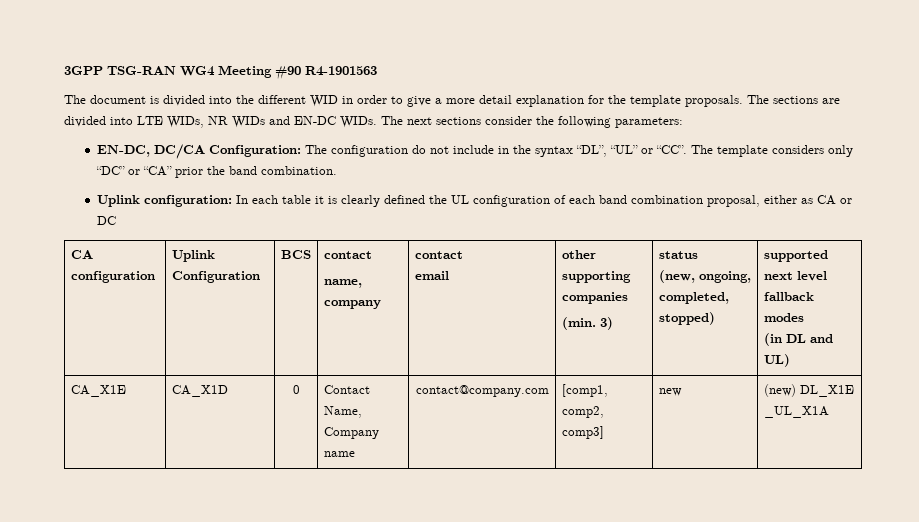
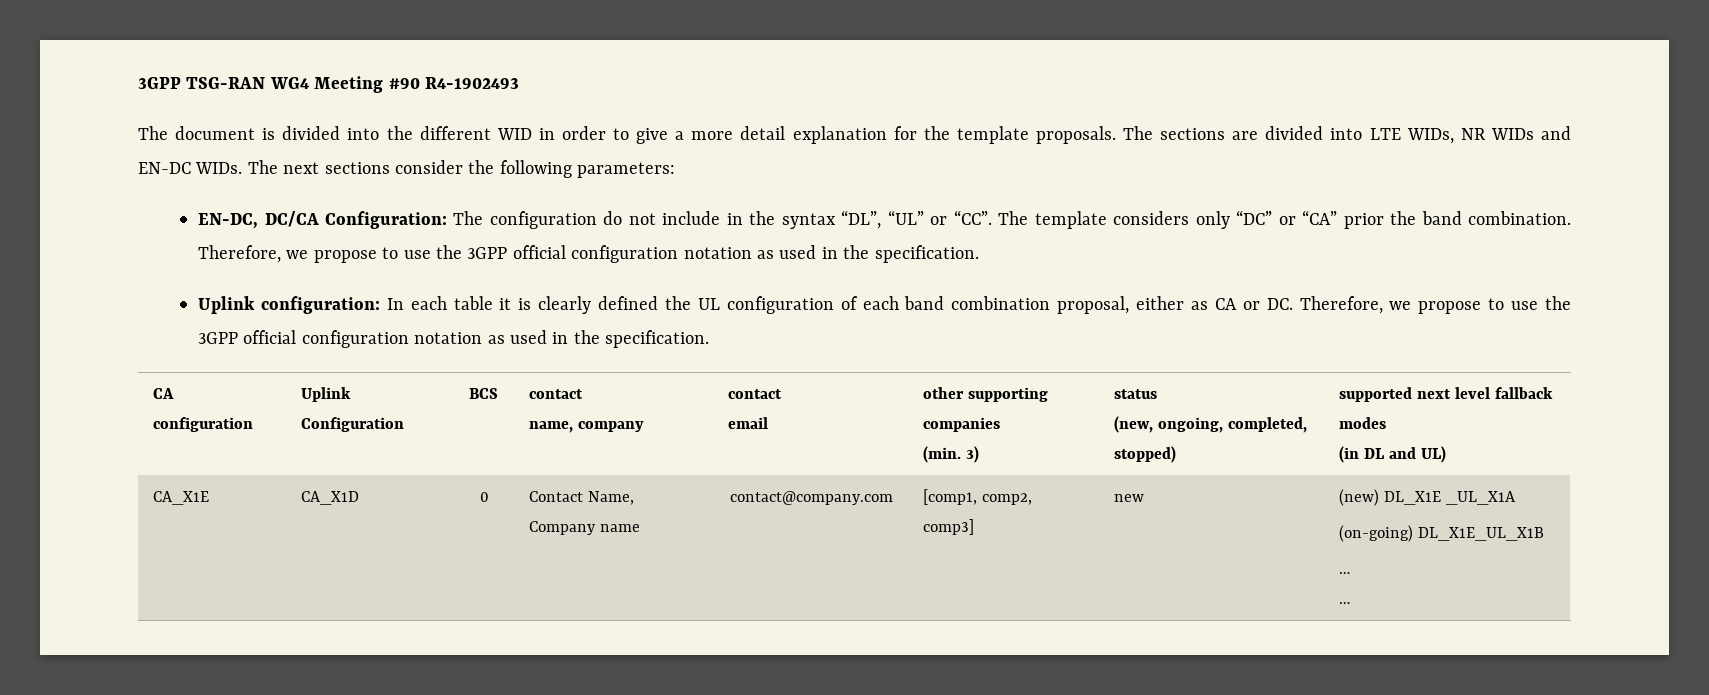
- 3GPP TSG-RAN WG4 Meeting #90 R4-1901563
+ 3GPP TSG-RAN WG4 Meeting #90 R4-1902493
- EN-DC, DC/CA Configuration: The configuration do not include in the syntax “DL”, “UL” or “CC”. The template considers only “DC” or “CA” prior the band combination.
+ EN-DC, DC/CA Configuration: The configuration do not include in the syntax “DL”, “UL” or “CC”. The template considers only “DC” or “CA” prior the band combination. Therefore, we propose to use the 3GPP official configuration notation as used in the specification.
- Uplink configuration: In each table it is clearly defined the UL configuration of each band combination proposal, either as CA or DC
+ Uplink configuration: In each table it is clearly defined the UL configuration of each band combination proposal, either as CA or DC. Therefore, we propose to use the 3GPP official configuration notation as used in the specification.
  CA_X1E | CA_X1D | 0 | Contact Name, Company name | contact@company.com | [comp1, comp2, comp3] | new | (new) DL_X1E _UL_X1A
+ (on-going) DL_X1E_UL_X1B
+ …
+ …

